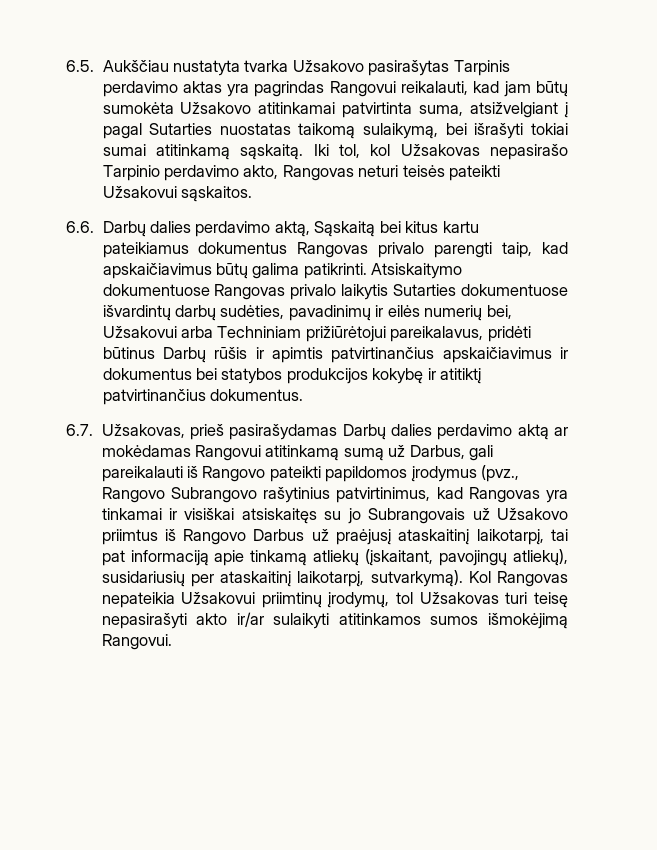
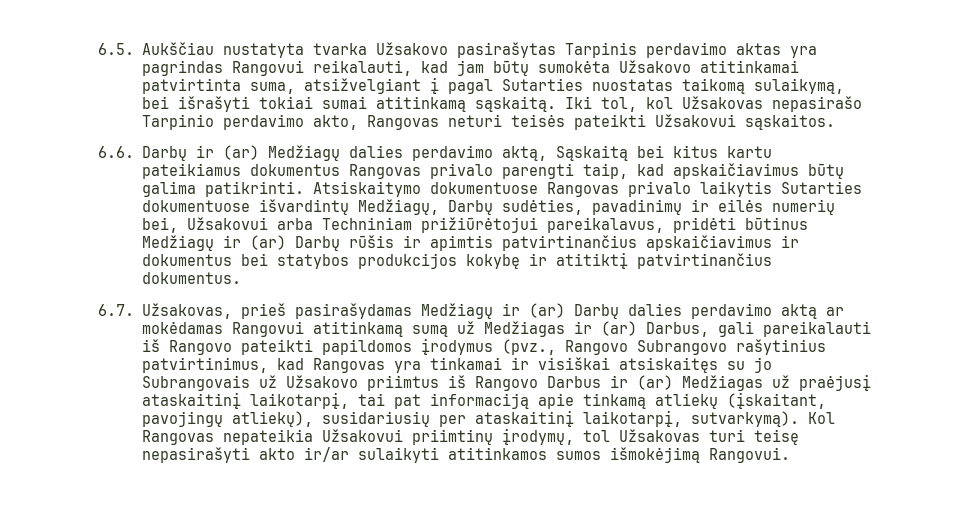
- 6.6. Darbų dalies perdavimo aktą, Sąskaitą bei kitus kartu pateikiamus dokumentus Rangovas privalo parengti taip, kad apskaičiavimus būtų galima patikrinti.
+ 6.6. Darbų ir (ar) Medžiagų dalies perdavimo aktą, Sąskaitą bei kitus kartu pateikiamus dokumentus Rangovas privalo parengti taip, kad apskaičiavimus būtų galima patikrinti.
- Atsiskaitymo dokumentuose Rangovas privalo laikytis Sutarties dokumentuose išvardintų darbų sudėties, pavadinimų ir eilės numerių bei, Užsakovui arba Techniniam prižiūrėtojui pareikalavus, pridėti būtinus Darbų rūšis ir apimtis patvirtinančius apskaičiavimus ir dokumentus bei statybos produkcijos kokybę ir atitiktį patvirtinančius dokumentus.
+ Atsiskaitymo dokumentuose Rangovas privalo laikytis Sutarties dokumentuose išvardintų Medžiagų, Darbų sudėties, pavadinimų ir eilės numerių bei, Užsakovui arba Techniniam prižiūrėtojui pareikalavus, pridėti būtinus Medžiagų ir (ar) Darbų rūšis ir apimtis patvirtinančius apskaičiavimus ir dokumentus bei statybos produkcijos kokybę ir atitiktį patvirtinančius dokumentus.
- 6.7. Užsakovas, prieš pasirašydamas Darbų dalies perdavimo aktą ar mokėdamas Rangovui atitinkamą sumą už Darbus, gali pareikalauti iš Rangovo pateikti papildomos įrodymus (pvz., Rangovo Subrangovo rašytinius patvirtinimus, kad Rangovas yra tinkamai ir visiškai atsiskaitęs su jo Subrangovais už Užsakovo priimtus iš Rangovo Darbus už praėjusį ataskaitinį laikotarpį, tai pat informaciją apie tinkamą atliekų (įskaitant, pavojingų atliekų), susidariusių per ataskaitinį laikotarpį, sutvarkymą).
+ 6.7. Užsakovas, prieš pasirašydamas Medžiagų ir (ar) Darbų dalies perdavimo aktą ar mokėdamas Rangovui atitinkamą sumą už Medžiagas ir (ar) Darbus, gali pareikalauti iš Rangovo pateikti papildomos įrodymus (pvz., Rangovo Subrangovo rašytinius patvirtinimus, kad Rangovas yra tinkamai ir visiškai atsiskaitęs su jo Subrangovais už Užsakovo priimtus iš Rangovo Darbus ir (ar) Medžiagas už praėjusį ataskaitinį laikotarpį, tai pat informaciją apie tinkamą atliekų (įskaitant, pavojingų atliekų), susidariusių per ataskaitinį laikotarpį, sutvarkymą).

